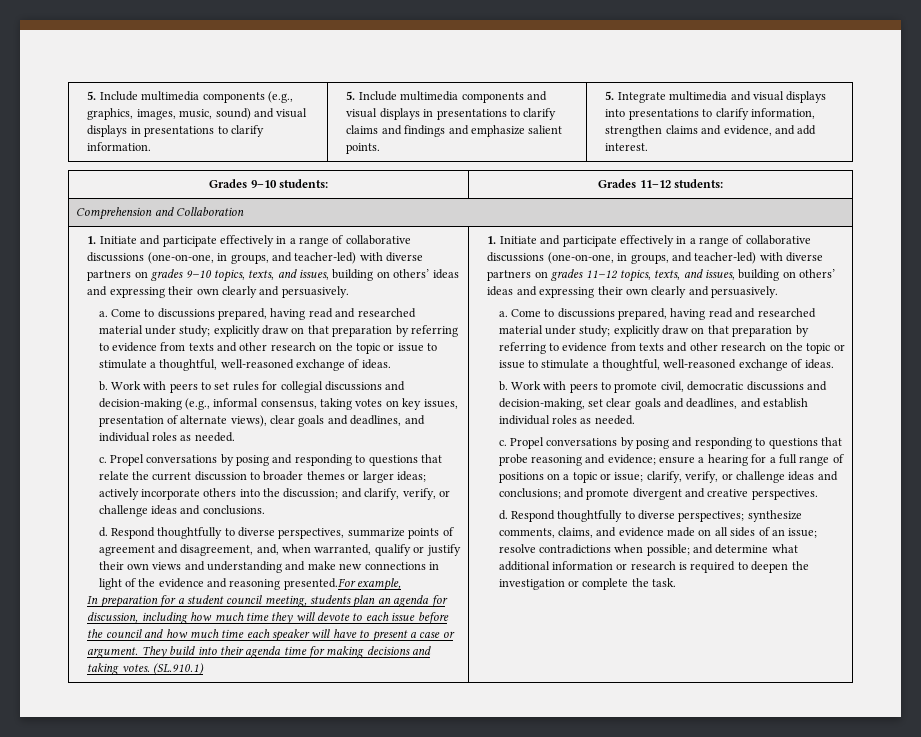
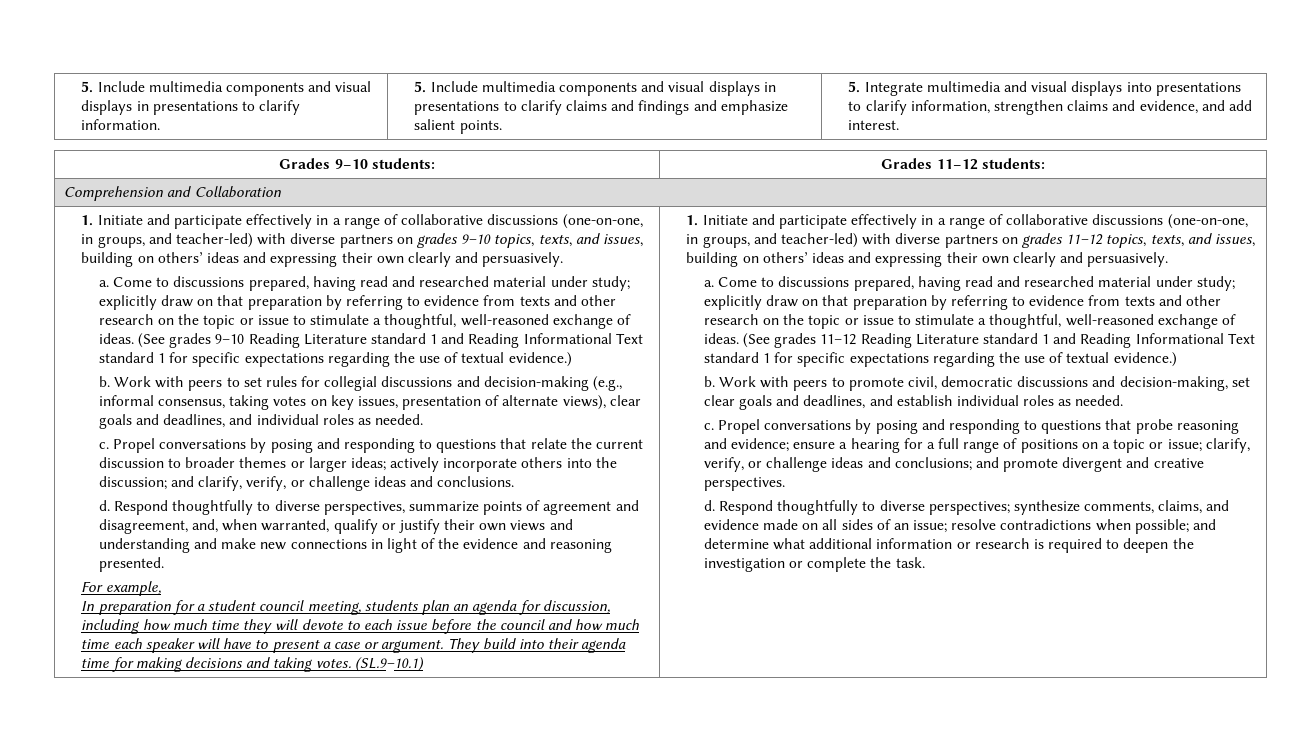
- 5. Include multimedia components (e.g., graphics, images, music, sound) and visual displays in presentations to clarify information.
+ 5. Include multimedia components and visual displays in presentations to clarify information.
+ (See grades 9–10 Reading Literature standard 1 and Reading Informational Text standard 1 for specific expectations regarding the use of textual evidence.)
- Respond thoughtfully to diverse perspectives, summarize points of agreement and disagreement, and, when warranted, qualify or justify their own views and understanding and make new connections in light of the evidence and reasoning presented.For example,
+ Respond thoughtfully to diverse perspectives, summarize points of agreement and disagreement, and, when warranted, qualify or justify their own views and understanding and make new connections in light of the evidence and reasoning presented.
+ For example,
- (SL.910.1)
+ (SL.9–10.1)
+ (See grades 11–12 Reading Literature standard 1 and Reading Informational Text standard 1 for specific expectations regarding the use of textual evidence.)

